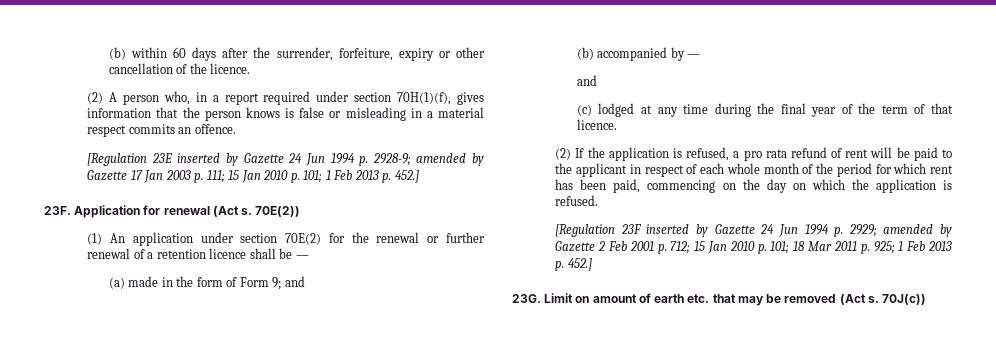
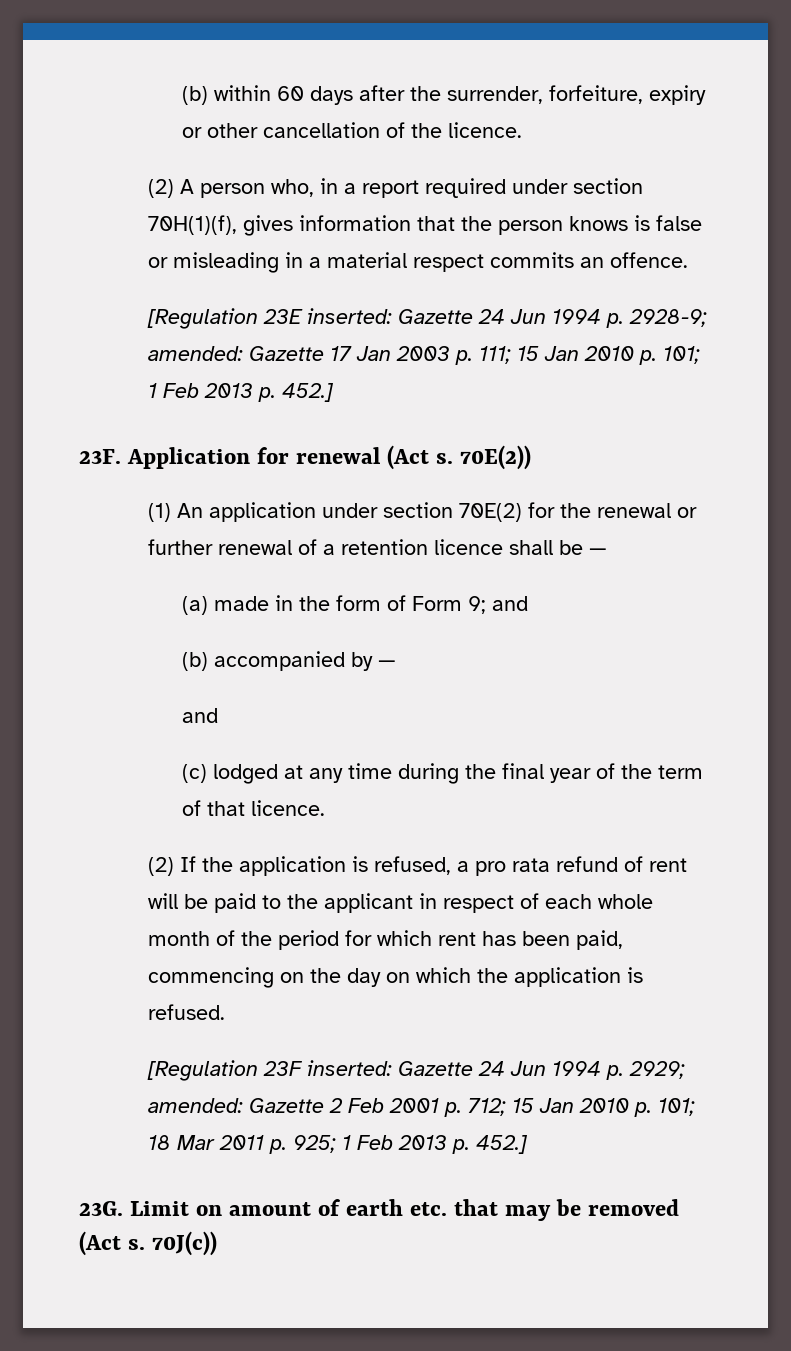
- [Regulation 23E inserted by Gazette 24 Jun 1994 p. 2928-9; amended by Gazette 17 Jan 2003 p. 111; 15 Jan 2010 p. 101; 1 Feb 2013 p. 452.]
+ [Regulation 23E inserted: Gazette 24 Jun 1994 p. 2928-9; amended: Gazette 17 Jan 2003 p. 111; 15 Jan 2010 p. 101; 1 Feb 2013 p. 452.]
- [Regulation 23F inserted by Gazette 24 Jun 1994 p. 2929; amended by Gazette 2 Feb 2001 p. 712; 15 Jan 2010 p. 101; 18 Mar 2011 p. 925; 1 Feb 2013 p. 452.]
+ [Regulation 23F inserted: Gazette 24 Jun 1994 p. 2929; amended: Gazette 2 Feb 2001 p. 712; 15 Jan 2010 p. 101; 18 Mar 2011 p. 925; 1 Feb 2013 p. 452.]

